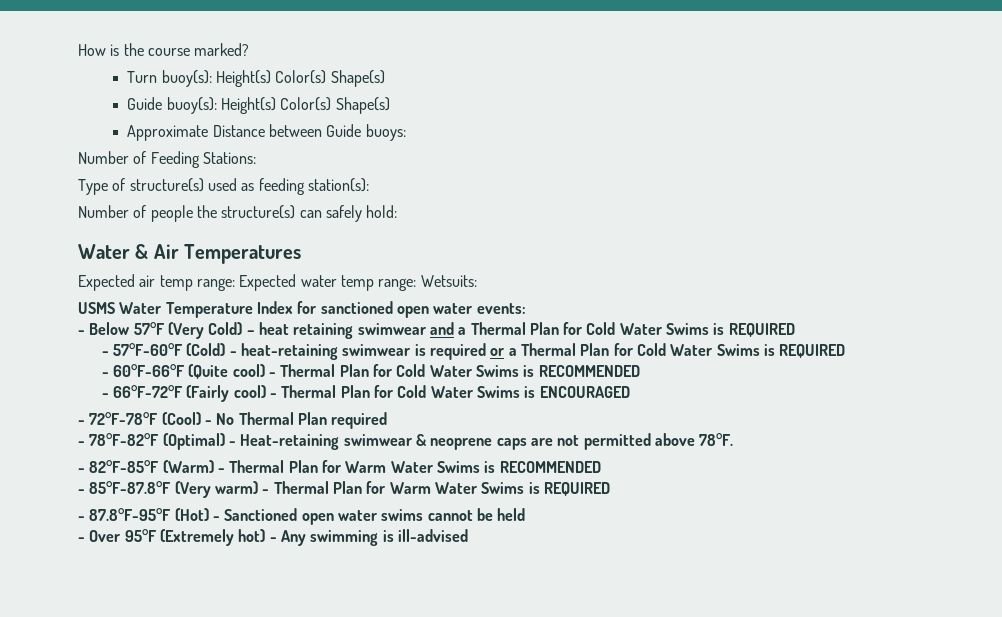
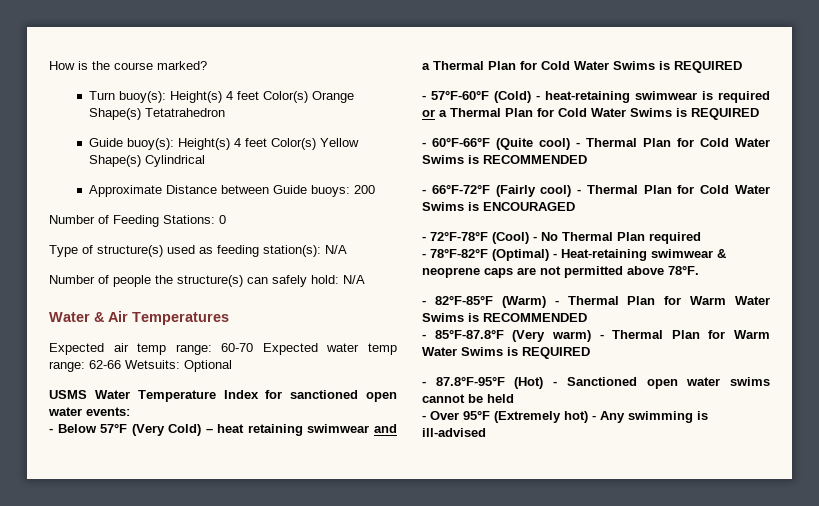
- Turn buoy(s): Height(s) Color(s) Shape(s)
+ Turn buoy(s): Height(s) 4 feet Color(s) Orange Shape(s) Tetatrahedron
- Guide buoy(s): Height(s) Color(s) Shape(s)
+ Guide buoy(s): Height(s) 4 feet Color(s) Yellow Shape(s) Cylindrical
- Approximate Distance between Guide buoys:
+ Approximate Distance between Guide buoys: 200
- Number of Feeding Stations:
+ Number of Feeding Stations: 0
- Type of structure(s) used as feeding station(s):
+ Type of structure(s) used as feeding station(s): N/A
- Number of people the structure(s) can safely hold:
+ Number of people the structure(s) can safely hold: N/A
- Expected air temp range: Expected water temp range: Wetsuits:
+ Expected air temp range: 60-70 Expected water temp range: 62-66 Wetsuits: Optional

